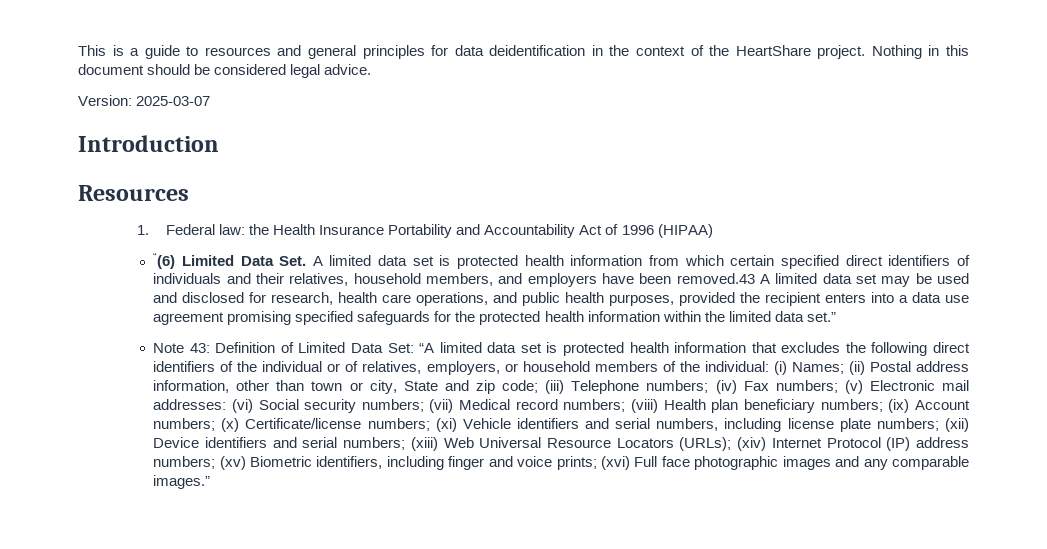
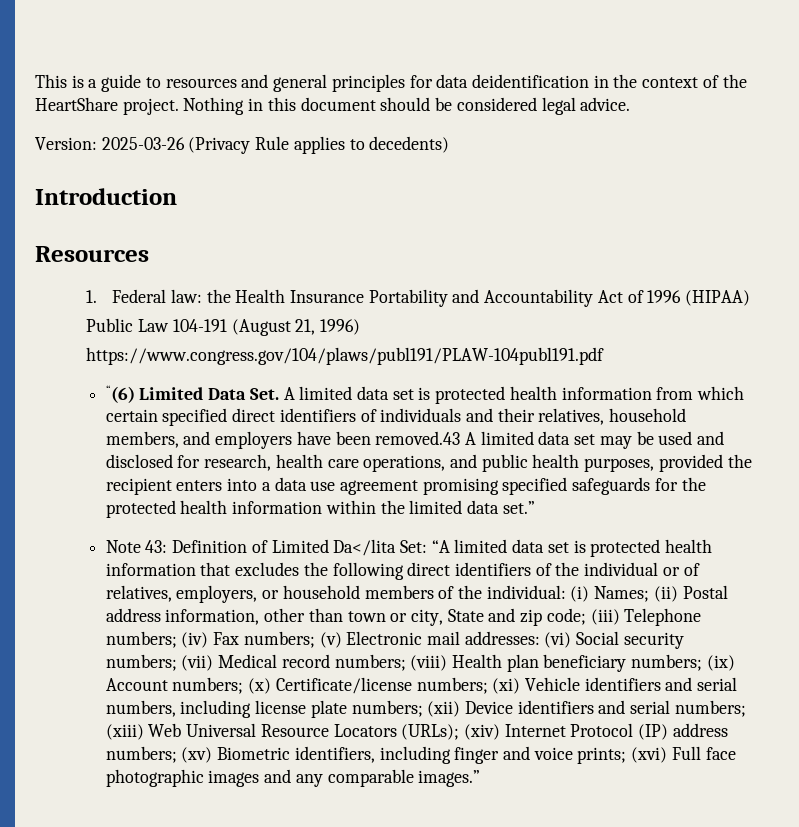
- Version: 2025-03-07
+ Version: 2025-03-26 (Privacy Rule applies to decedents)
+ Public Law 104-191 (August 21, 1996)
+ https://www.congress.gov/104/plaws/publ191/PLAW-104publ191.pdf
- Definition of Limited Data Set:
+ Definition of Limited Da</lita Set:

